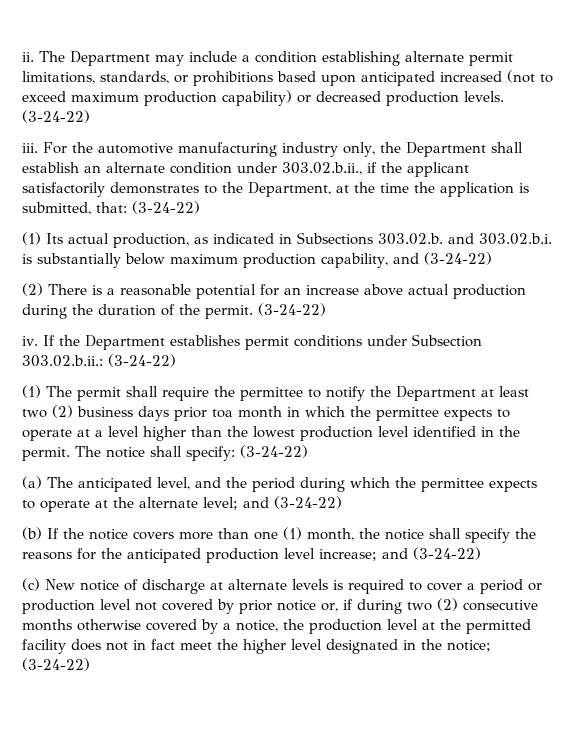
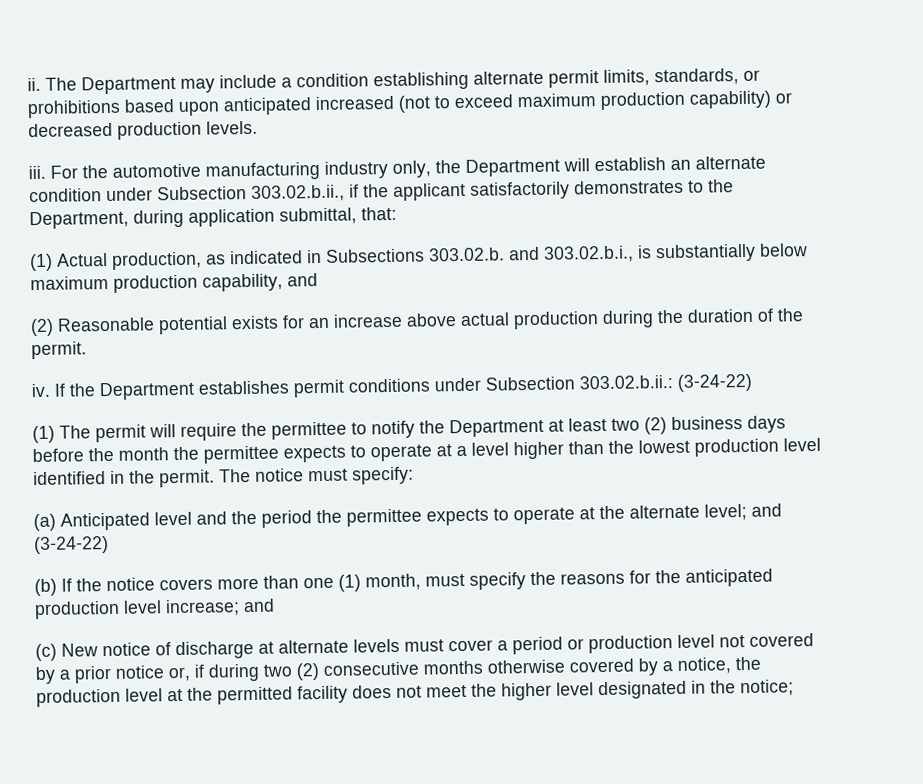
- The Department may include a condition establishing alternate permit limitations, standards, or prohibitions based upon anticipated increased (not to exceed maximum production capability) or decreased production levels. (3-24-22)
+ The Department may include a condition establishing alternate permit limits, standards, or prohibitions based upon anticipated increased (not to exceed maximum production capability) or decreased production levels.
- For the automotive manufacturing industry only, the Department shall establish an alternate condition under 303.02.b.ii., if the applicant satisfactorily demonstrates to the Department, at the time the application is submitted, that: (3-24-22)
- (1) Its actual production, as indicated in Subsections 303.02.b. and 303.02.b.i. is substantially below maximum production capability, and (3-24-22)
- (2) There is a reasonable potential for an increase above actual production during the duration of the permit. (3-24-22)
+ For the automotive manufacturing industry only, the Department will establish an alternate condition under Subsection 303.02.b.ii., if the applicant satisfactorily demonstrates to the Department, during application submittal, that:
+ (1) Actual production, as indicated in Subsections 303.02.b. and 303.02.b.i., is substantially below maximum production capability, and
+ (2) Reasonable potential exists for an increase above actual production during the duration of the permit.
- (1) The permit shall require the permittee to notify the Department at least two (2) business days prior toa month in which the permittee expects to operate at a level higher than the lowest production level identified in the permit.
+ (1) The permit will require the permittee to notify the Department at least two (2) business days before the month the permittee expects to operate at a level higher than the lowest production level identified in the permit.
- The notice shall specify: (3-24-22)
+ The notice must specify:
- (a) The anticipated level, and the period during which the permittee expects to operate at the alternate level; and (3-24-22)
+ (a) Anticipated level and the period the permittee expects to operate at the alternate level; and (3-24-22)
- (b) If the notice covers more than one (1) month, the notice shall specify the reasons for the anticipated production level increase; and (3-24-22)
+ (b) If the notice covers more than one (1) month, must specify the reasons for the anticipated production level increase; and
- (c) New notice of discharge at alternate levels is required to cover a period or production level not covered by prior notice or, if during two (2) consecutive months otherwise covered by a notice, the production level at the permitted facility does not in fact meet the higher level designated in the notice; (3-24-22)
+ (c) New notice of discharge at alternate levels must cover a period or production level not covered by a prior notice or, if during two (2) consecutive months otherwise covered by a notice, the production level at the permitted facility does not meet the higher level designated in the notice;

